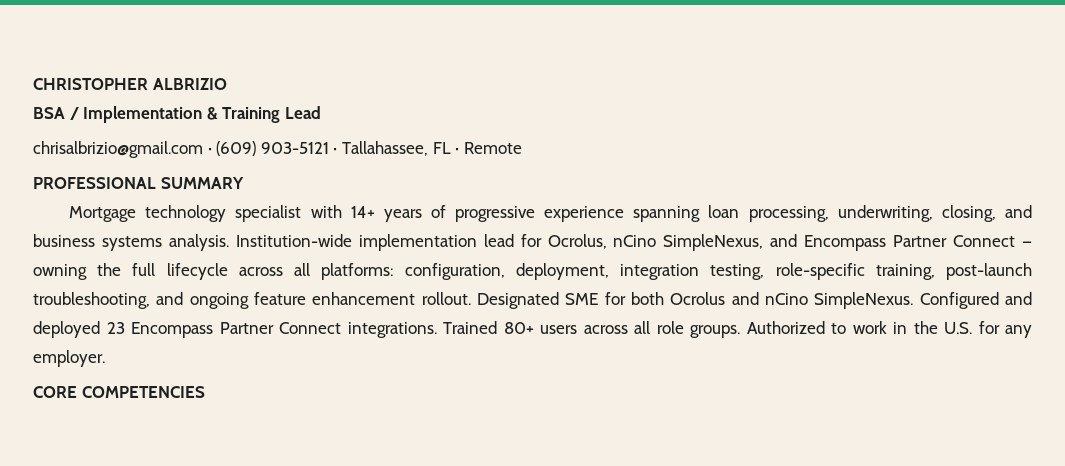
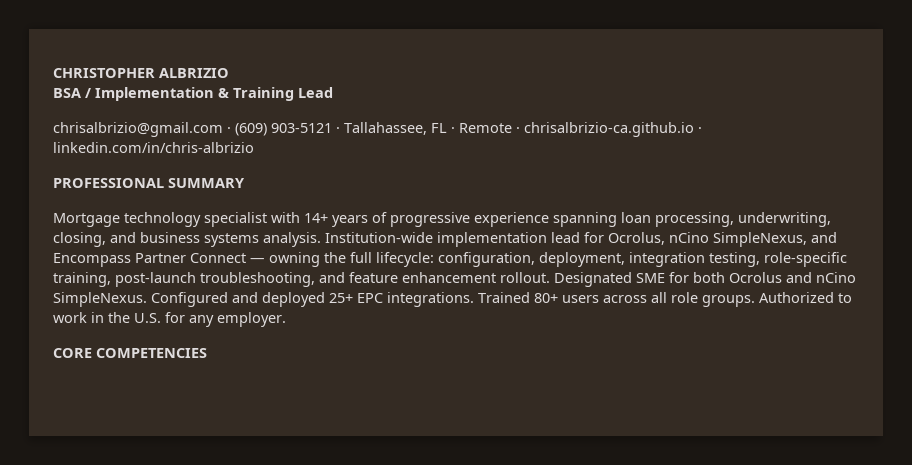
- chrisalbrizio@gmail.com · (609) 903-5121 · Tallahassee, FL · Remote
+ chrisalbrizio@gmail.com · (609) 903-5121 · Tallahassee, FL · Remote · chrisalbrizio-ca.github.io · linkedin.com/in/chris-albrizio
- Institution-wide implementation lead for Ocrolus, nCino SimpleNexus, and Encompass Partner Connect — owning the full lifecycle across all platforms: configuration, deployment, integration testing, role-specific training, post-launch troubleshooting, and ongoing feature enhancement rollout.
+ Institution-wide implementation lead for Ocrolus, nCino SimpleNexus, and Encompass Partner Connect — owning the full lifecycle: configuration, deployment, integration testing, role-specific training, post-launch troubleshooting, and feature enhancement rollout.
- Configured and deployed 23 Encompass Partner Connect integrations.
+ Configured and deployed 25+ EPC integrations.

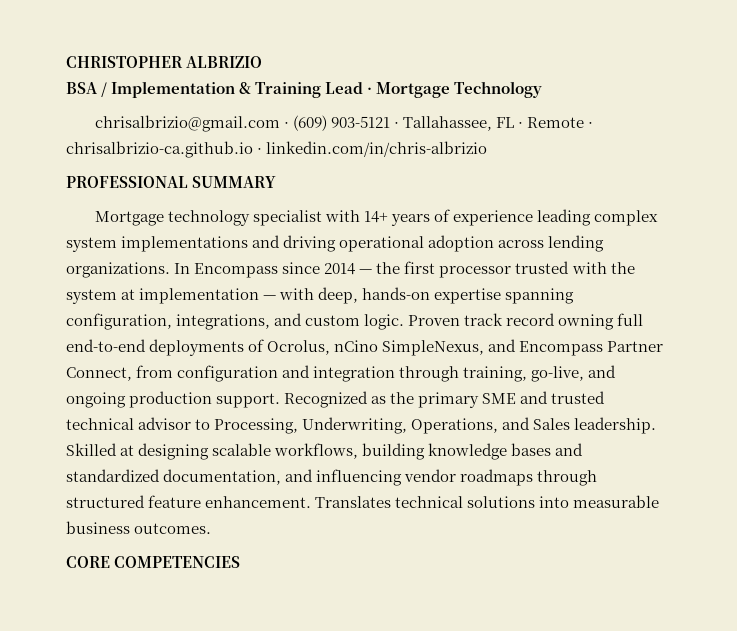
- BSA / Implementation & Training Lead
+ BSA / Implementation & Training Lead · Mortgage Technology
- Mortgage technology specialist with 14+ years of progressive experience spanning loan processing, underwriting, closing, and business systems analysis. Institution-wide implementation lead for Ocrolus, nCino SimpleNexus, and Encompass Partner Connect — owning the full lifecycle: configuration, deployment, integration testing, role-specific training, post-launch troubleshooting, and feature enhancement rollout. Designated SME for both Ocrolus and nCino SimpleNexus. Configured and deployed 25+ EPC integrations. Trained 80+ users across all role groups. Authorized to work in the U.S. for any employer.
+ Mortgage technology specialist with 14+ years of experience leading complex system implementations and driving operational adoption across lending organizations. In Encompass since 2014 — the first processor trusted with the system at implementation — with deep, hands-on expertise spanning configuration, integrations, and custom logic. Proven track record owning full end-to-end deployments of Ocrolus, nCino SimpleNexus, and Encompass Partner Connect, from configuration and integration through training, go-live, and ongoing production support. Recognized as the primary SME and trusted technical advisor to Processing, Underwriting, Operations, and Sales leadership. Skilled at designing scalable workflows, building knowledge bases and standardized documentation, and influencing vendor roadmaps through structured feature enhancement. Translates technical solutions into measurable business outcomes.

